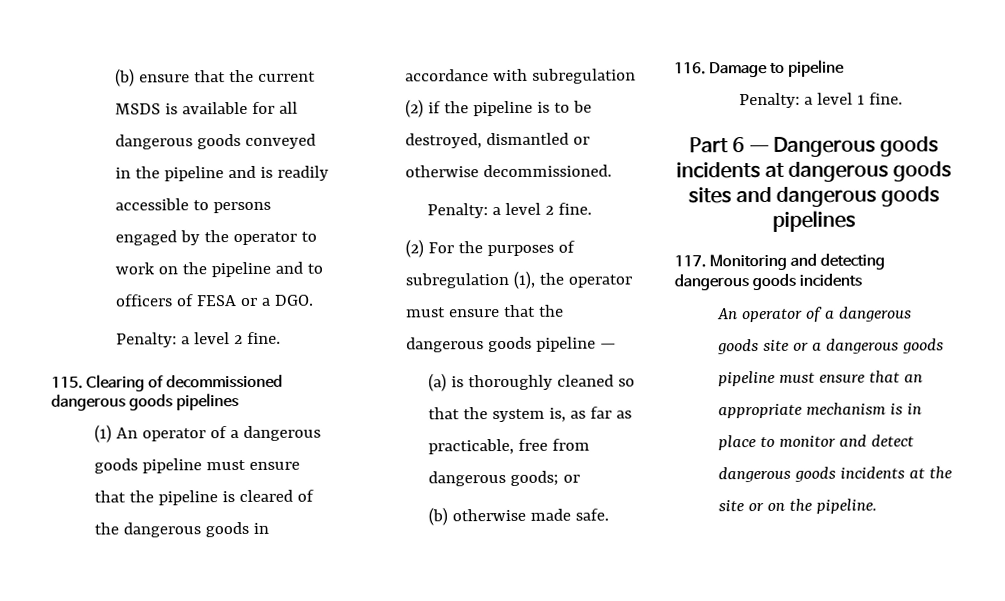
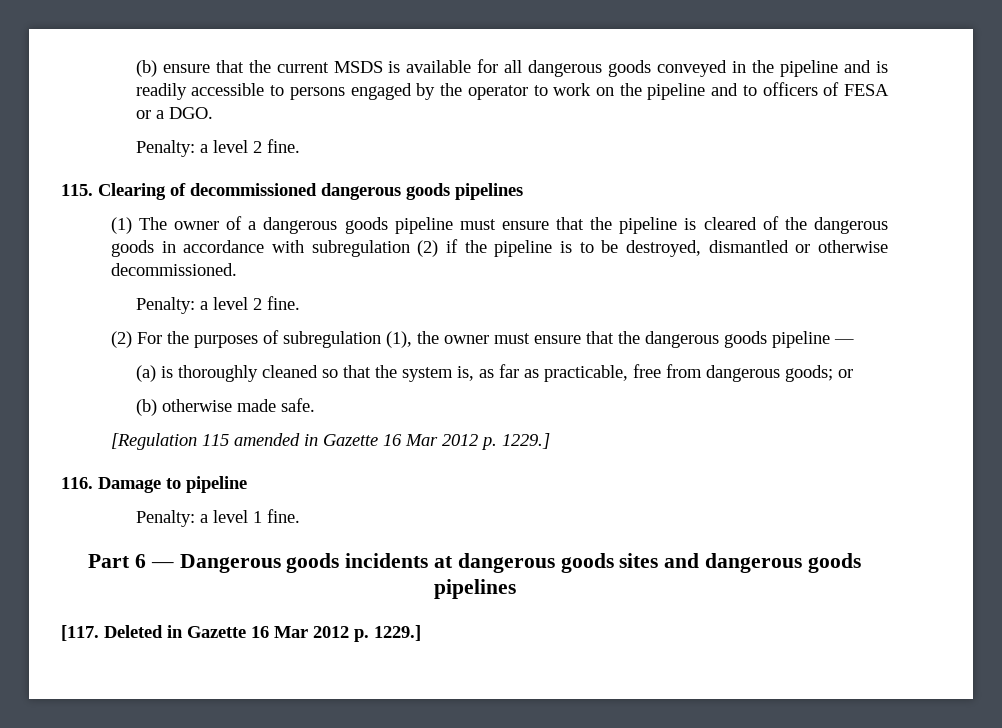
- (1) An operator of a dangerous goods pipeline must ensure that the pipeline is cleared of the dangerous goods in accordance with subregulation (2) if the pipeline is to be destroyed, dismantled or otherwise decommissioned.
+ (1) The owner of a dangerous goods pipeline must ensure that the pipeline is cleared of the dangerous goods in accordance with subregulation (2) if the pipeline is to be destroyed, dismantled or otherwise decommissioned.
- (2) For the purposes of subregulation (1), the operator must ensure that the dangerous goods pipeline —
+ (2) For the purposes of subregulation (1), the owner must ensure that the dangerous goods pipeline —
+ [Regulation 115 amended in Gazette 16 Mar 2012 p. 1229.]
- 117. Monitoring and detecting dangerous goods incidents
- An operator of a dangerous goods site or a dangerous goods pipeline must ensure that an appropriate mechanism is in place to monitor and detect dangerous goods incidents at the site or on the pipeline.
+ [117. Deleted in Gazette 16 Mar 2012 p. 1229.]

